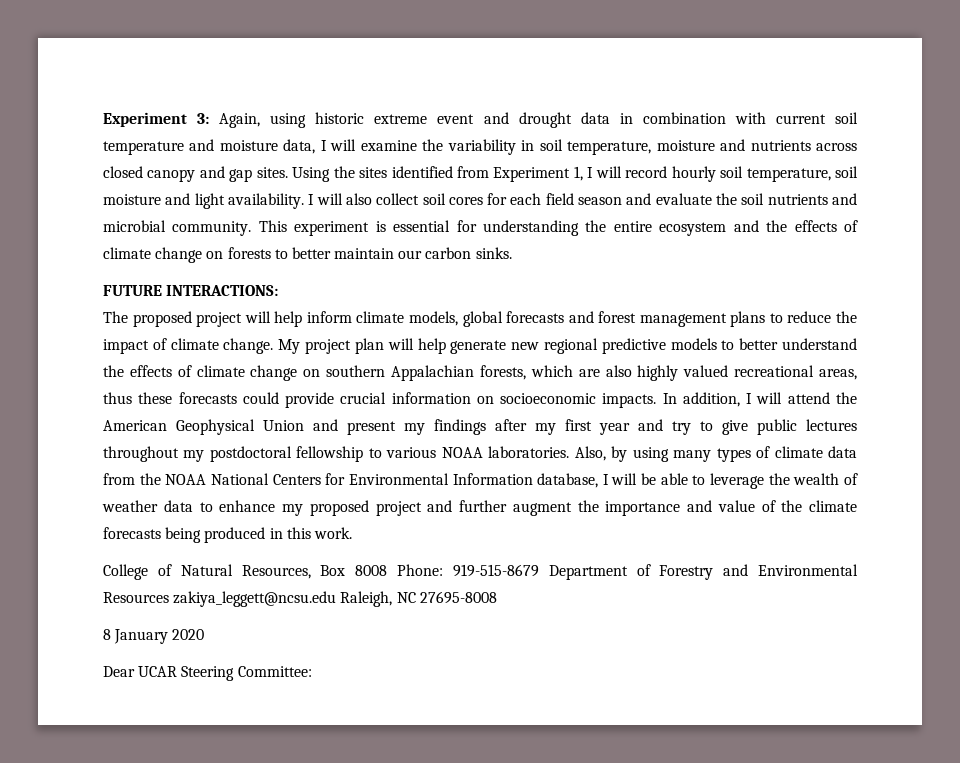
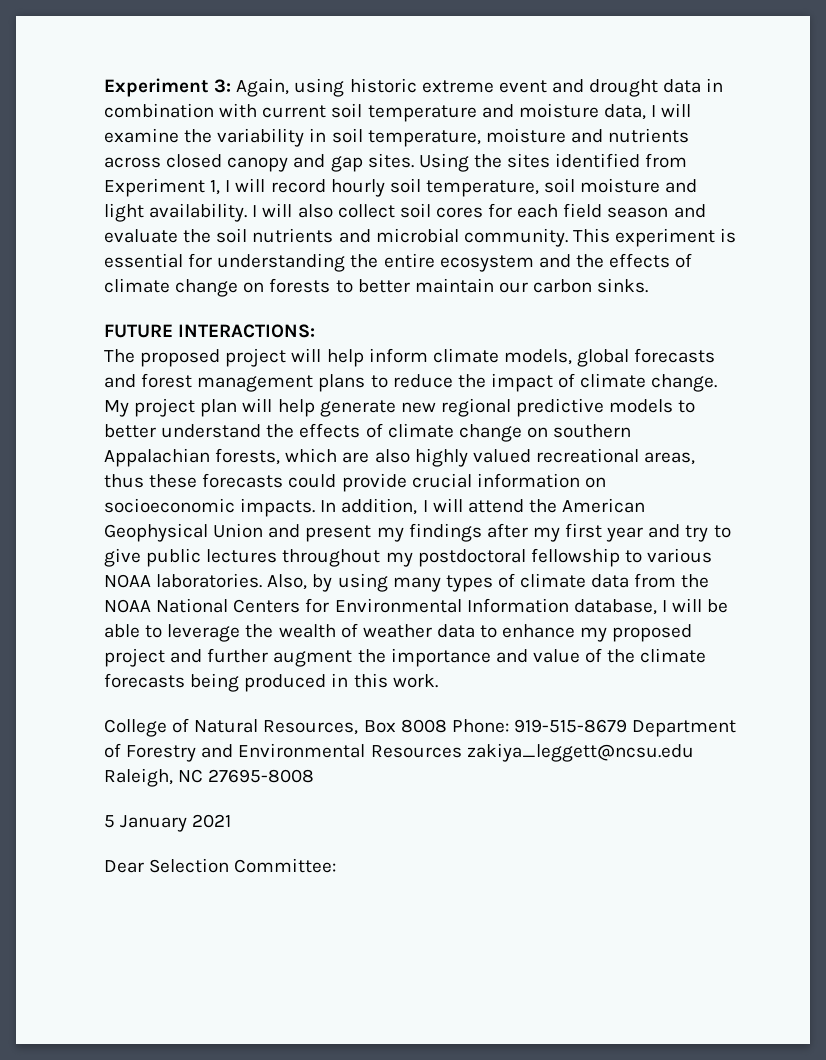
- 8 January 2020
+ 5 January 2021
- Dear UCAR Steering Committee:
+ Dear Selection Committee:

